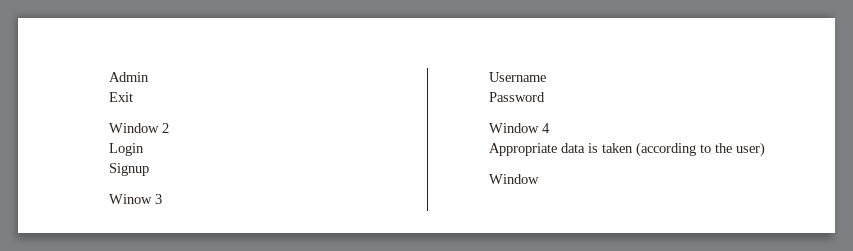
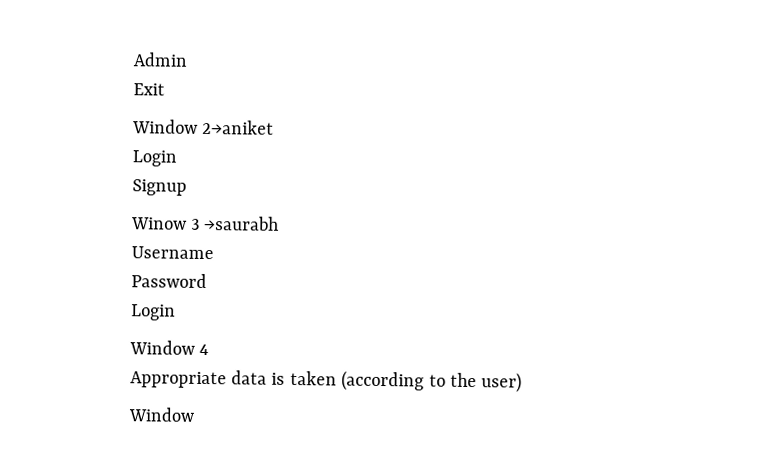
- Window 2
+ Window 2→aniket
- Winow 3
+ Winow 3 →saurabh
  Password
+ Login

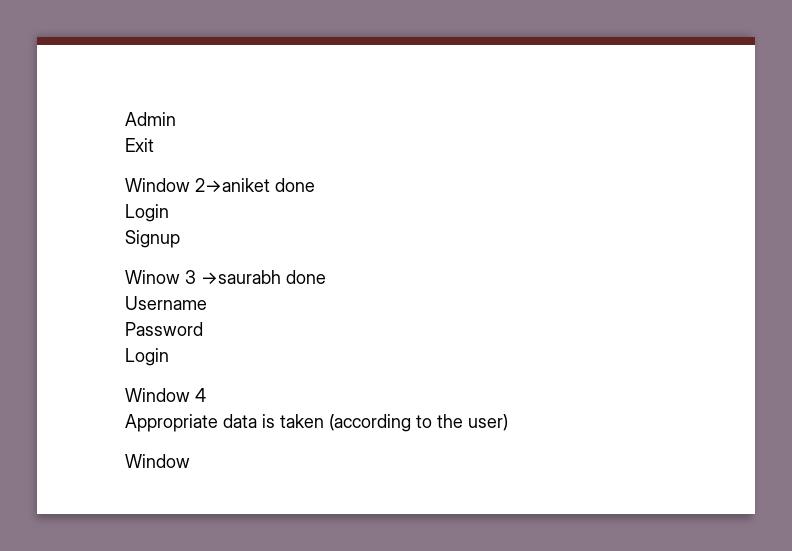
- Window 2→aniket
+ Window 2→aniket done
- Winow 3 →saurabh
+ Winow 3 →saurabh done

